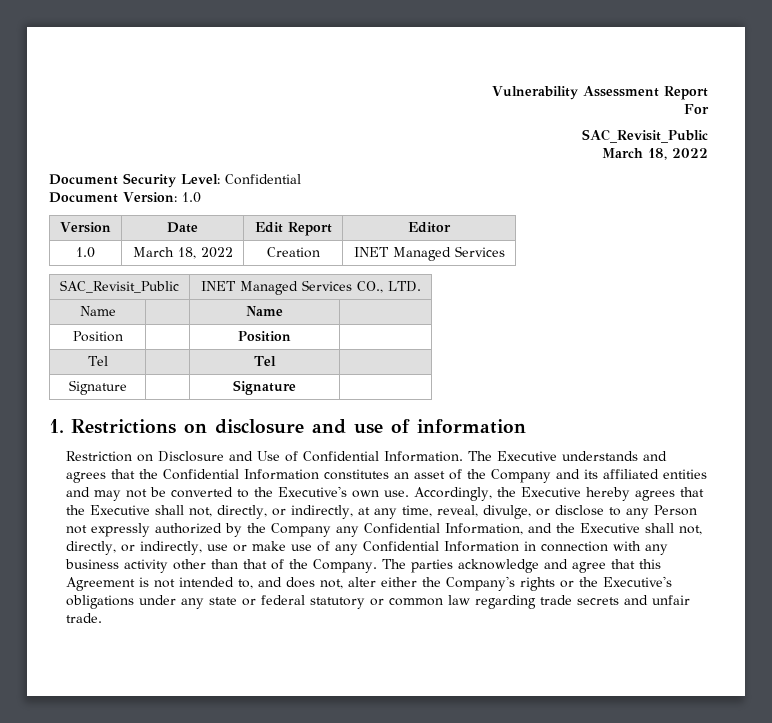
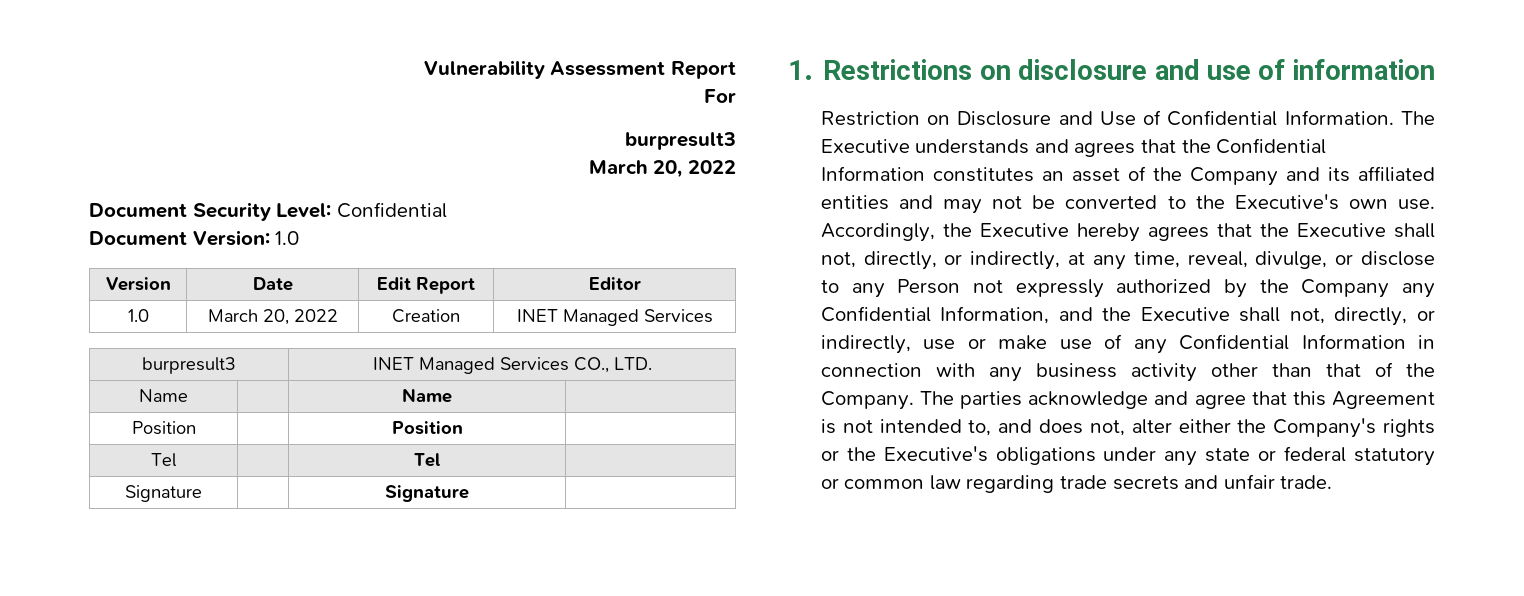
  For
- SAC_Revisit_Public
- March 18, 2022
+ burpresult3
+ March 20, 2022
- 1.0 | March 18, 2022 | Creation | INET Managed Services
+ 1.0 | March 20, 2022 | Creation | INET Managed Services
- SAC_Revisit_Public | INET Managed Services CO., LTD.
+ burpresult3 | INET Managed Services CO., LTD.

